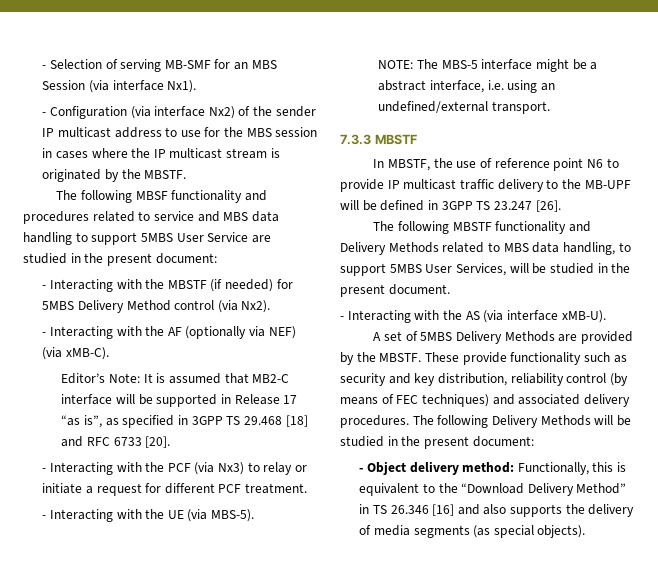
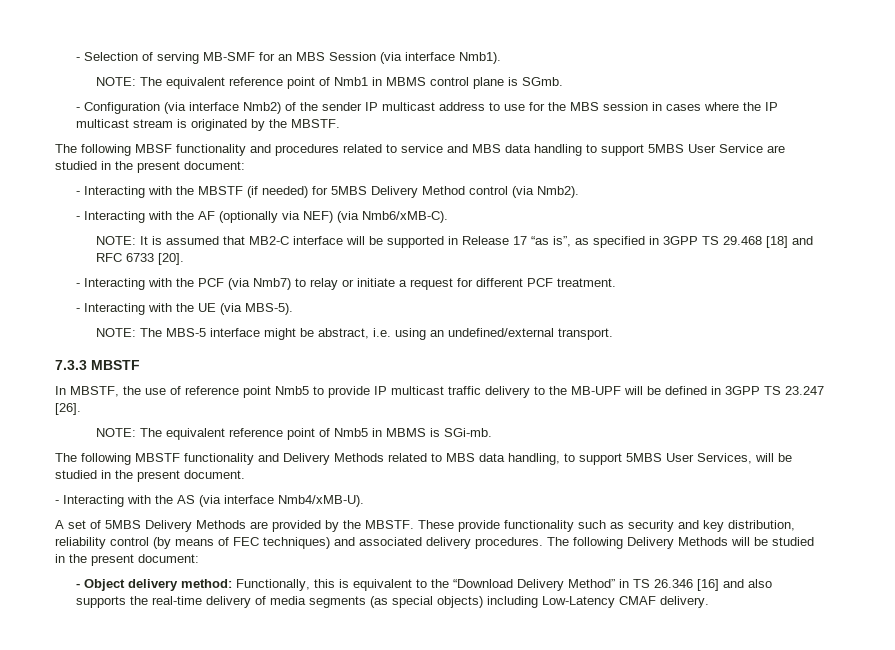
- - Selection of serving MB-SMF for an MBS Session (via interface Nx1).
+ - Selection of serving MB-SMF for an MBS Session (via interface Nmb1).
+ NOTE: The equivalent reference point of Nmb1 in MBMS control plane is SGmb.
- - Configuration (via interface Nx2) of the sender IP multicast address to use for the MBS session in cases where the IP multicast stream is originated by the MBSTF.
+ - Configuration (via interface Nmb2) of the sender IP multicast address to use for the MBS session in cases where the IP multicast stream is originated by the MBSTF.
- - Interacting with the MBSTF (if needed) for 5MBS Delivery Method control (via Nx2).
+ - Interacting with the MBSTF (if needed) for 5MBS Delivery Method control (via Nmb2).
- - Interacting with the AF (optionally via NEF) (via xMB-C).
- Editor’s Note: It is assumed that MB2-C interface will be supported in Release 17 “as is”, as specified in 3GPP TS 29.468 [18] and RFC 6733 [20].
+ - Interacting with the AF (optionally via NEF) (via Nmb6/xMB-C).
+ NOTE: It is assumed that MB2-C interface will be supported in Release 17 “as is”, as specified in 3GPP TS 29.468 [18] and RFC 6733 [20].
- - Interacting with the PCF (via Nx3) to relay or initiate a request for different PCF treatment.
+ - Interacting with the PCF (via Nmb7) to relay or initiate a request for different PCF treatment.
- NOTE: The MBS-5 interface might be a abstract interface, i.e. using an undefined/external transport.
+ NOTE: The MBS-5 interface might be abstract, i.e. using an undefined/external transport.
- In MBSTF, the use of reference point N6 to provide IP multicast traffic delivery to the MB-UPF will be defined in 3GPP TS 23.247 [26].
+ In MBSTF, the use of reference point Nmb5 to provide IP multicast traffic delivery to the MB-UPF will be defined in 3GPP TS 23.247 [26].
+ NOTE: The equivalent reference point of Nmb5 in MBMS is SGi-mb.
- - Interacting with the AS (via interface xMB-U).
+ - Interacting with the AS (via interface Nmb4/xMB-U).
- - Object delivery method: Functionally, this is equivalent to the “Download Delivery Method” in TS 26.346 [16] and also supports the delivery of media segments (as special objects).
+ - Object delivery method: Functionally, this is equivalent to the “Download Delivery Method” in TS 26.346 [16] and also supports the real-time delivery of media segments (as special objects) including Low-Latency CMAF delivery.

